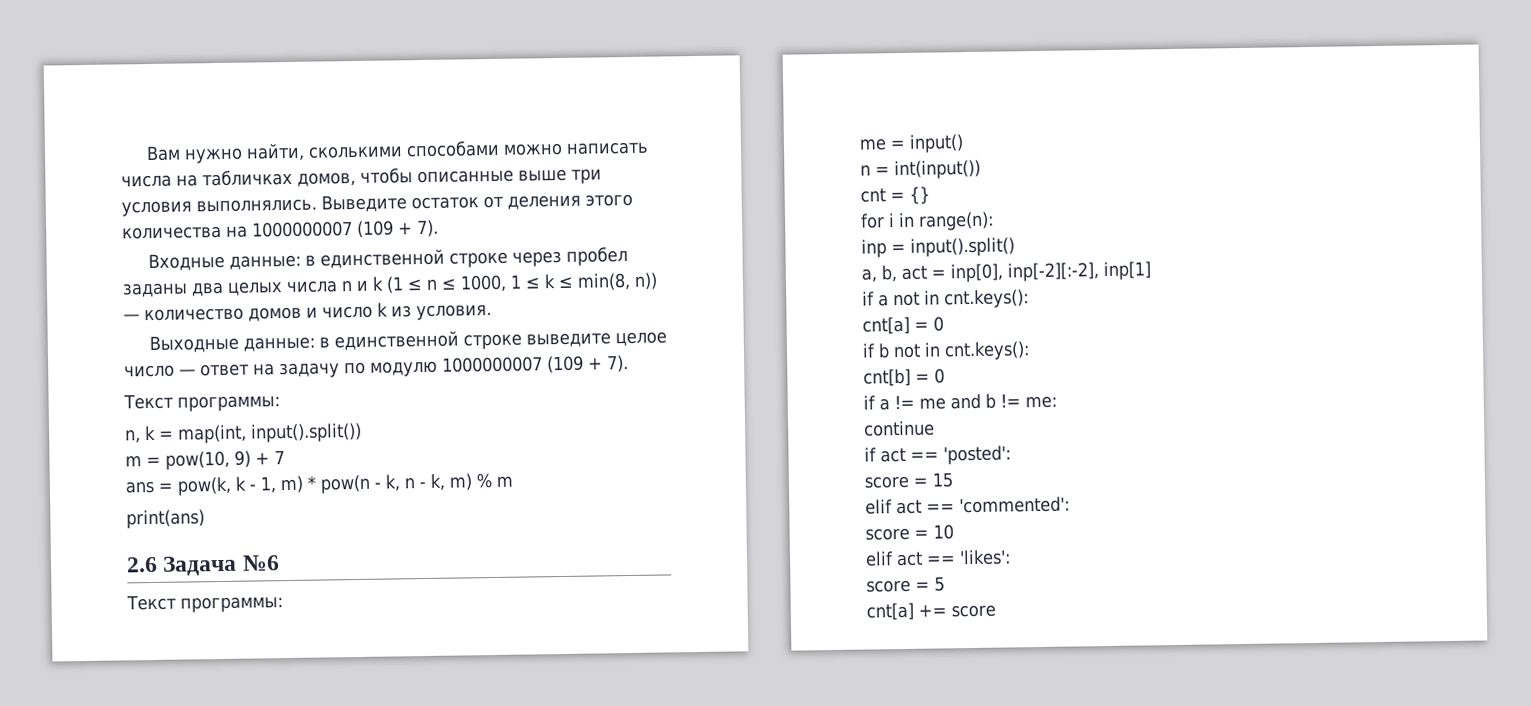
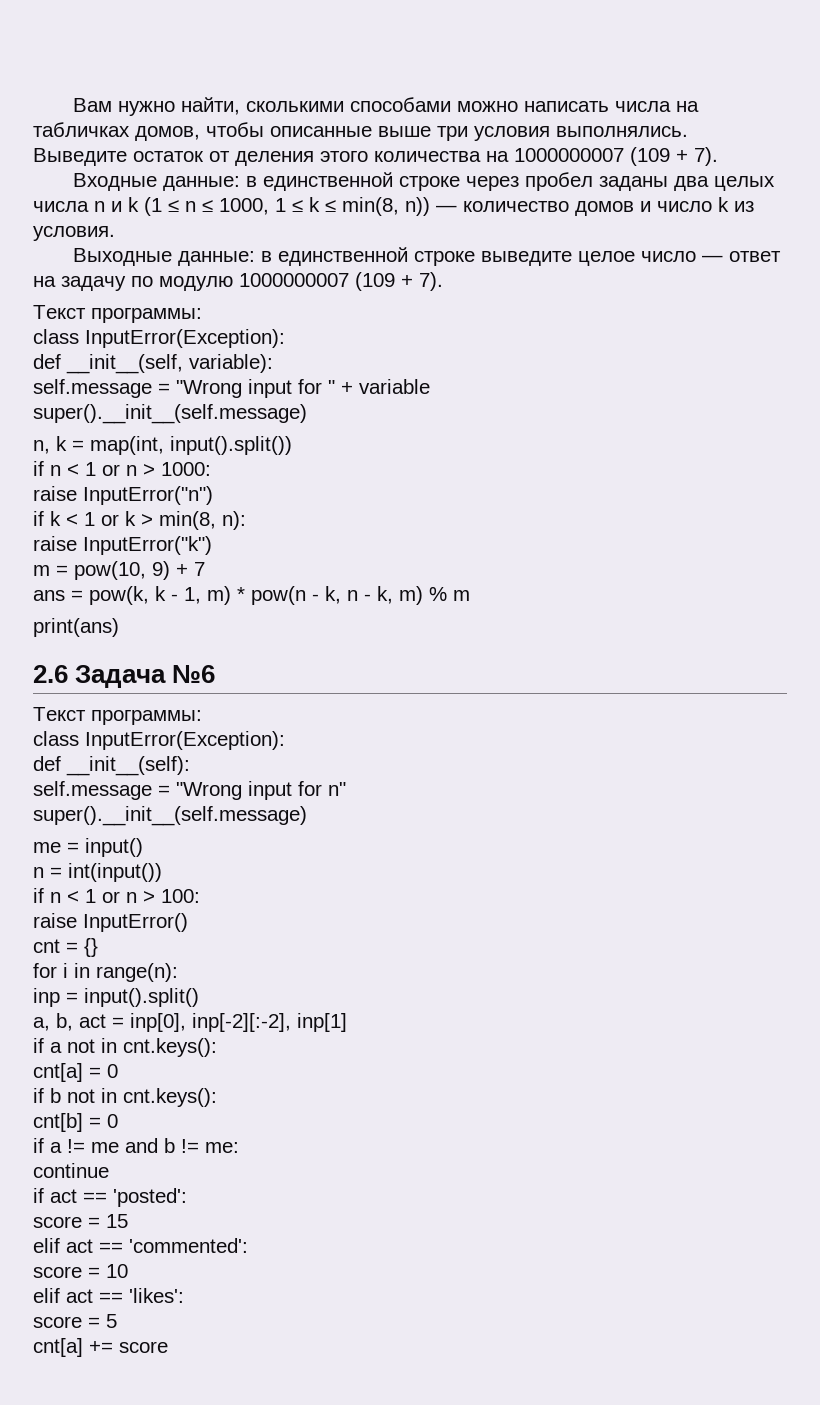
  Выходные данные: в единственной строке выведите целое число — ответ на задачу по модулю 1000000007 (109 + 7).
  Текст программы:
+ class InputError(Exception):
+ def __init__(self, variable):
+ self.message = "Wrong input for " + variable
+ super().__init__(self.message)
+ if n < 1 or n > 1000:
+ raise InputError("n")
+ if k < 1 or k > min(8, n):
+ raise InputError("k")
  2.6 Задача №6
  Текст программы:
+ class InputError(Exception):
+ def __init__(self):
+ self.message = "Wrong input for n"
+ super().__init__(self.message)
+ if n < 1 or n > 100:
+ raise InputError()

